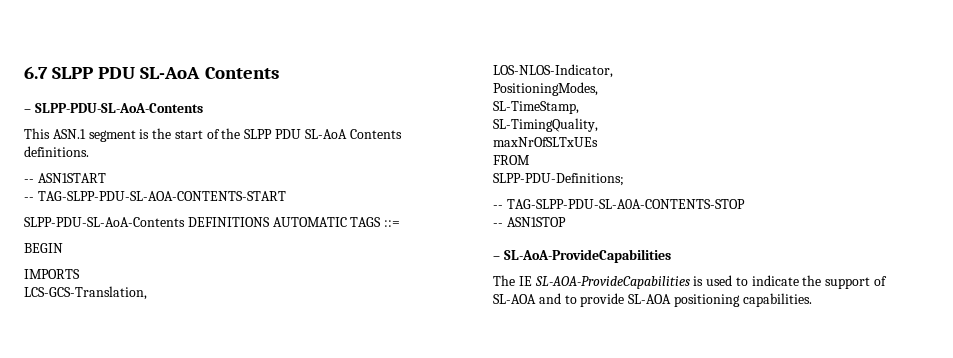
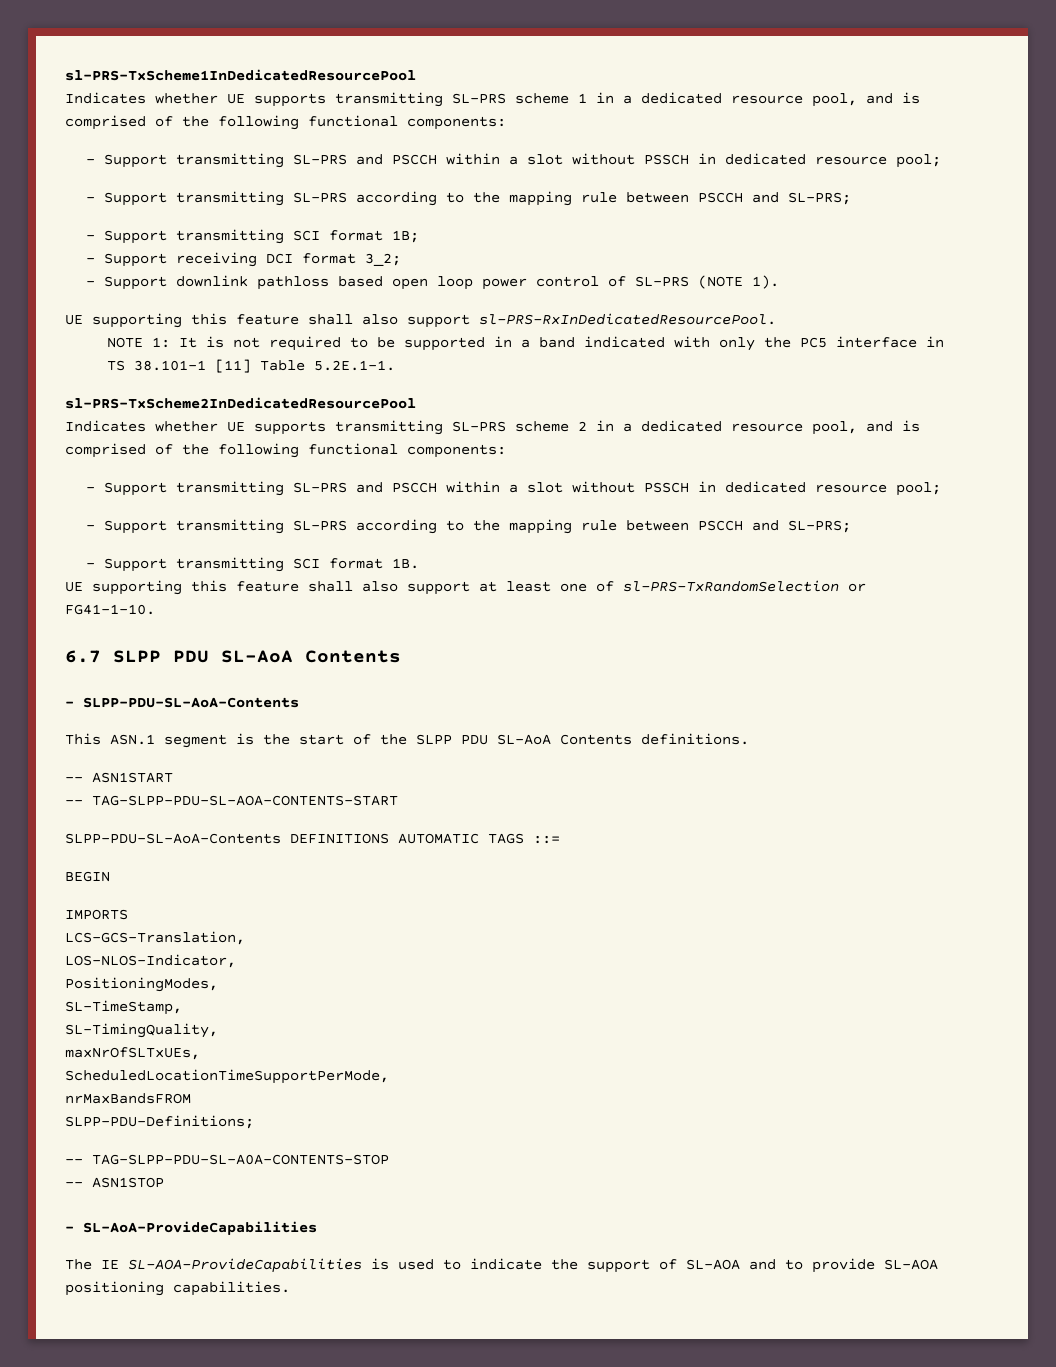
+ sl-PRS-TxScheme1InDedicatedResourcePool
+ Indicates whether UE supports transmitting SL-PRS scheme 1 in a dedicated resource pool, and is comprised of the following functional components:
+ - Support transmitting SL-PRS and PSCCH within a slot without PSSCH in dedicated resource pool;
+ - Support transmitting SL-PRS according to the mapping rule between PSCCH and SL-PRS;
+ - Support transmitting SCI format 1B;
+ - Support receiving DCI format 3_2;
+ - Support downlink pathloss based open loop power control of SL-PRS (NOTE 1).
+ UE supporting this feature shall also support sl-PRS-RxInDedicatedResourcePool.
+ NOTE 1: It is not required to be supported in a band indicated with only the PC5 interface in TS 38.101-1 [11] Table 5.2E.1-1.
+ sl-PRS-TxScheme2InDedicatedResourcePool
+ Indicates whether UE supports transmitting SL-PRS scheme 2 in a dedicated resource pool, and is comprised of the following functional components:
+ - Support transmitting SL-PRS and PSCCH within a slot without PSSCH in dedicated resource pool;
+ - Support transmitting SL-PRS according to the mapping rule between PSCCH and SL-PRS;
+ - Support transmitting SCI format 1B.
+ UE supporting this feature shall also support at least one of sl-PRS-TxRandomSelection or FG41-1-10.
- maxNrOfSLTxUEs
- FROM
+ maxNrOfSLTxUEs,
+ ScheduledLocationTimeSupportPerMode,
+ nrMaxBandsFROM

